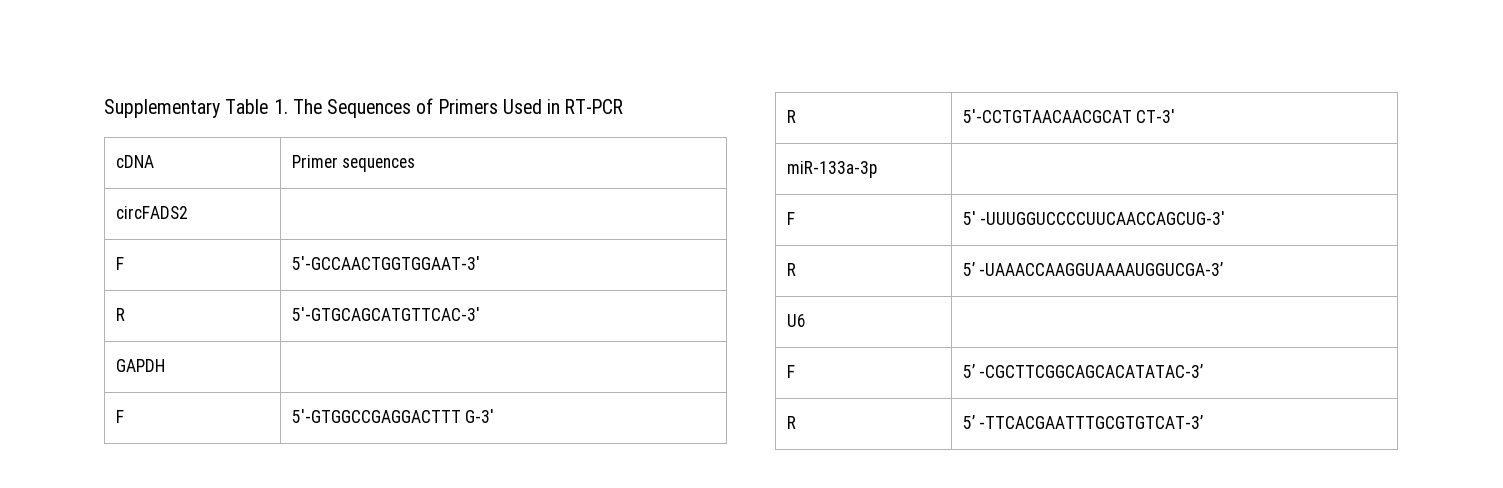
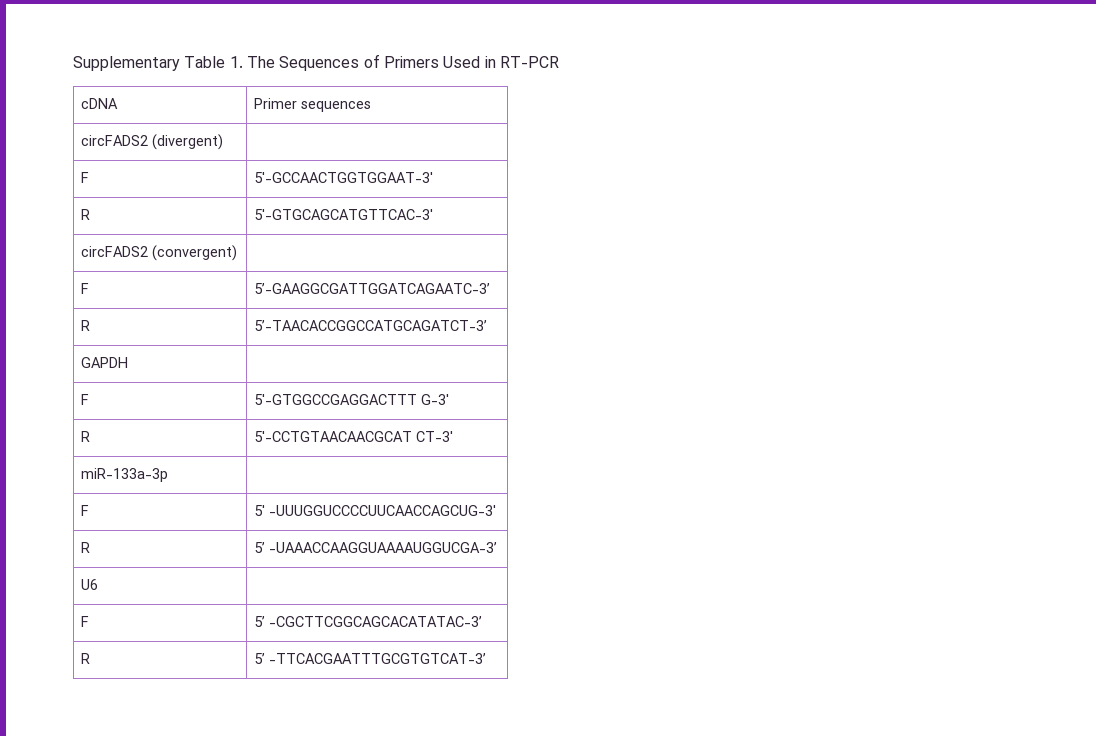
- circFADS2 |
+ circFADS2 (divergent) |
+ circFADS2 (convergent) |
+ F | 5’-GAAGGCGATTGGATCAGAATC-3’
+ R | 5’-TAACACCGGCCATGCAGATCT-3’

